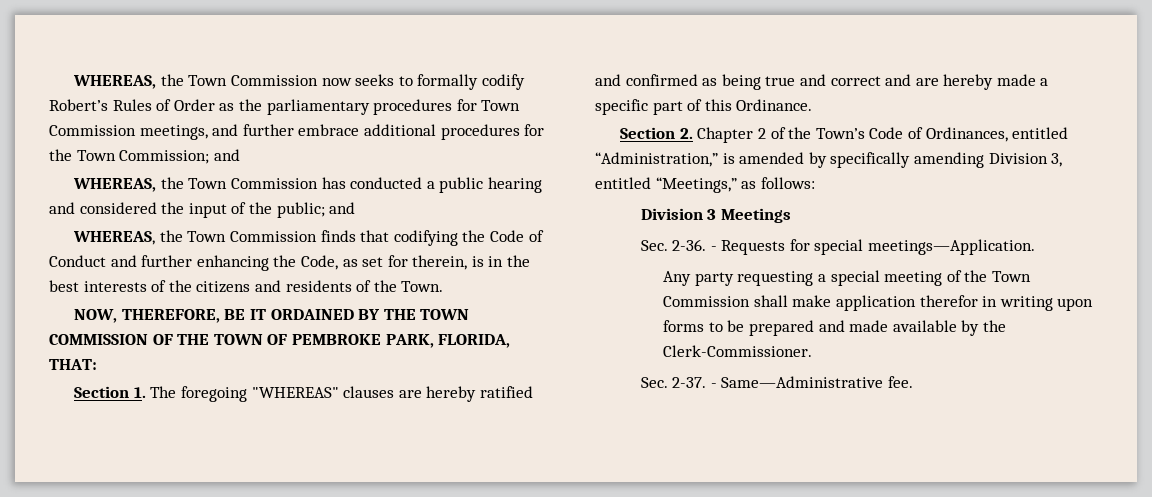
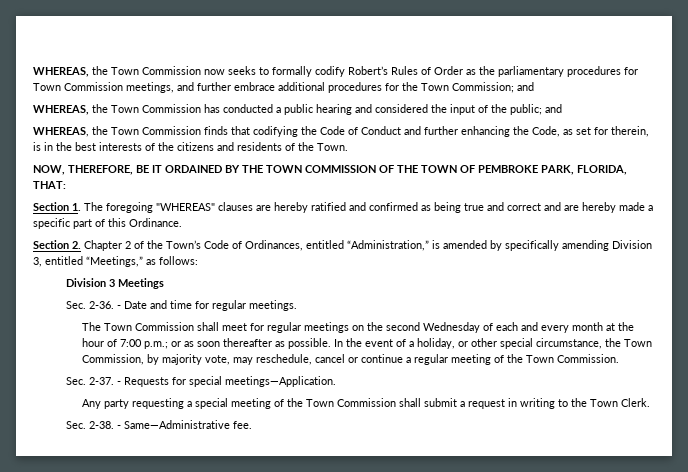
- - Requests for special meetings—Application.
+ - Date and time for regular meetings.
+ The Town Commission shall meet for regular meetings on the second Wednesday of each and every month at the hour of 7:00 p.m.; or as soon thereafter as possible. In the event of a holiday, or other special circumstance, the Town Commission, by majority vote, may reschedule, cancel or continue a regular meeting of the Town Commission.
+ Sec. 2-37. - Requests for special meetings—Application.
- Any party requesting a special meeting of the Town Commission shall make application therefor in writing upon forms to be prepared and made available by the Clerk-Commissioner.
- Sec. 2-37.
+ Any party requesting a special meeting of the Town Commission shall submit a request in writing to the Town Clerk.
+ Sec. 2-38.

